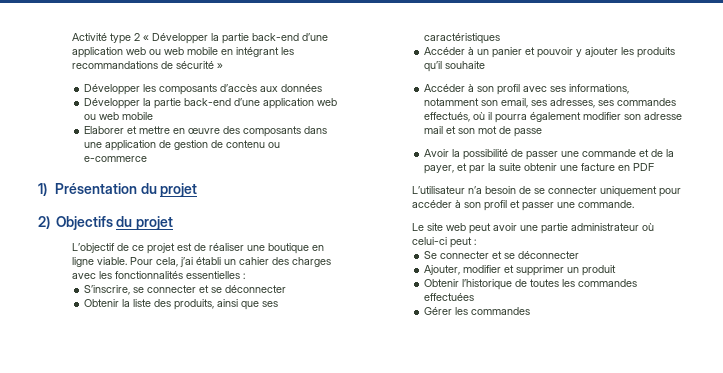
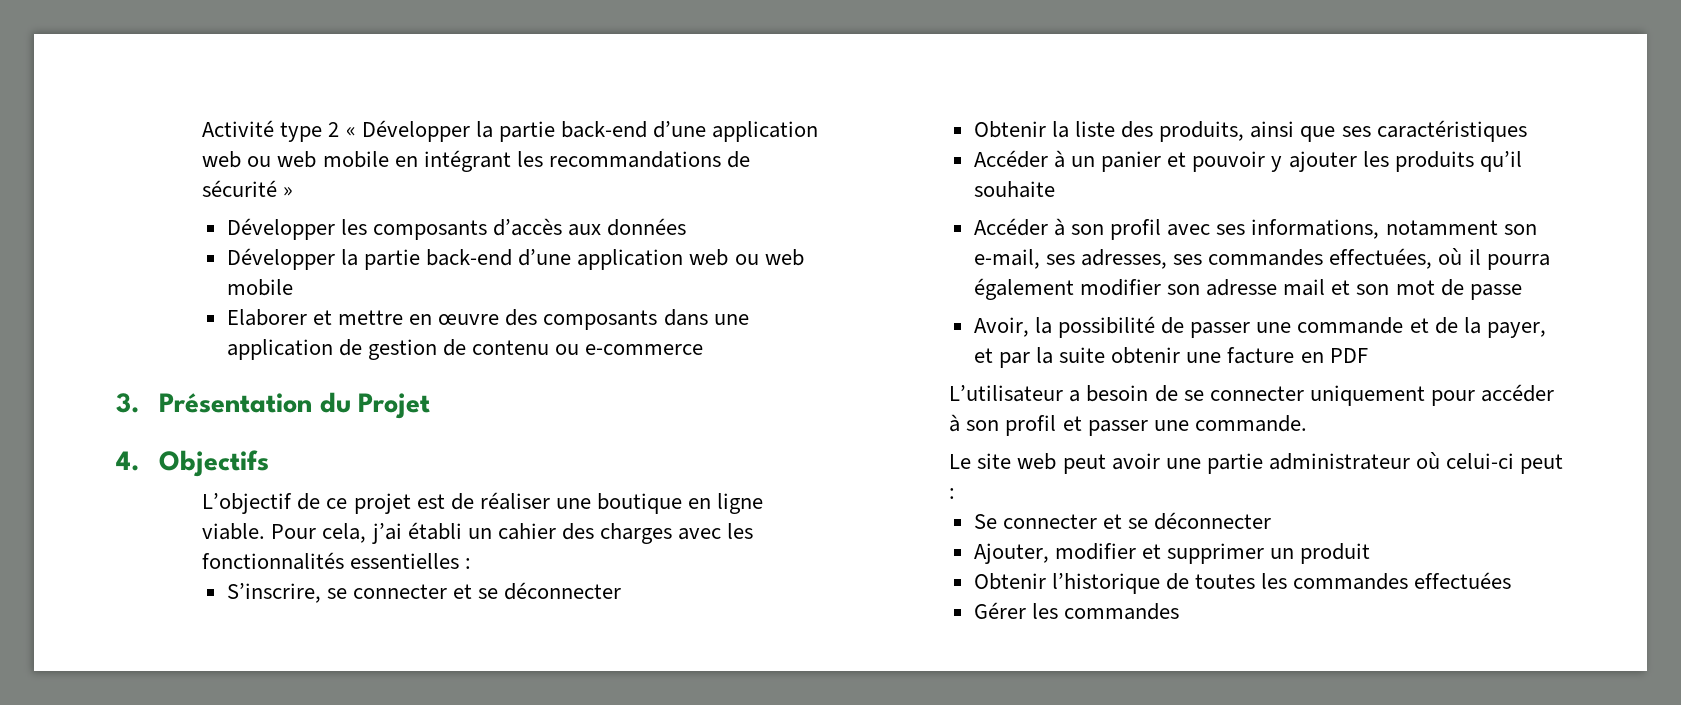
- 1) Présentation du projet
- 2) Objectifs du projet
+ 3. Présentation du Projet
+ 4. Objectifs
- Accéder à son profil avec ses informations, notamment son email, ses adresses, ses commandes effectués, où il pourra également modifier son adresse mail et son mot de passe
+ Accéder à son profil avec ses informations, notamment son e-mail, ses adresses, ses commandes effectuées, où il pourra également modifier son adresse mail et son mot de passe
- Avoir la possibilité de passer une commande et de la payer, et par la suite obtenir une facture en PDF
+ Avoir, la possibilité de passer une commande et de la payer, et par la suite obtenir une facture en PDF
- L’utilisateur n’a besoin de se connecter uniquement pour accéder à son profil et passer une commande.
+ L’utilisateur a besoin de se connecter uniquement pour accéder à son profil et passer une commande.

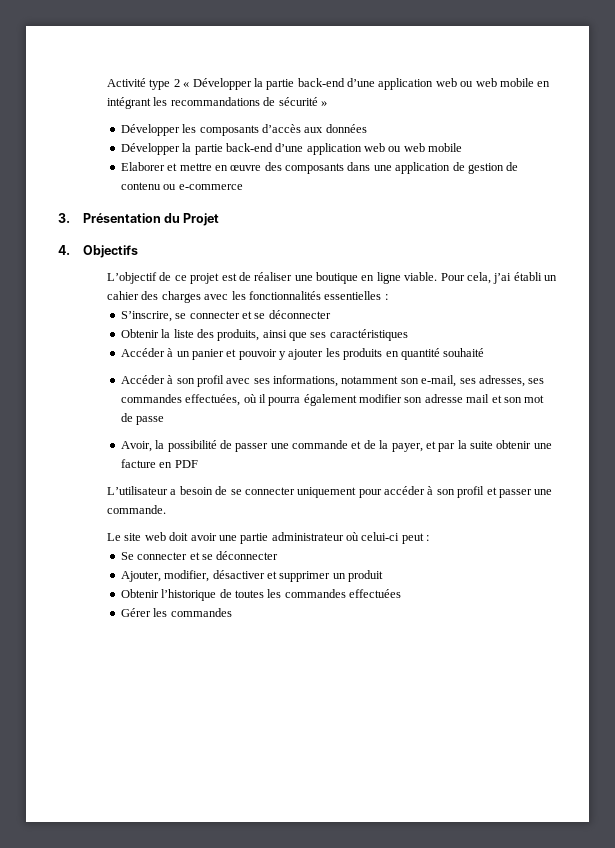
- Accéder à un panier et pouvoir y ajouter les produits qu’il souhaite
+ Accéder à un panier et pouvoir y ajouter les produits en quantité souhaité
- Le site web peut avoir une partie administrateur où celui-ci peut :
+ Le site web doit avoir une partie administrateur où celui-ci peut :
- Ajouter, modifier et supprimer un produit
+ Ajouter, modifier, désactiver et supprimer un produit

